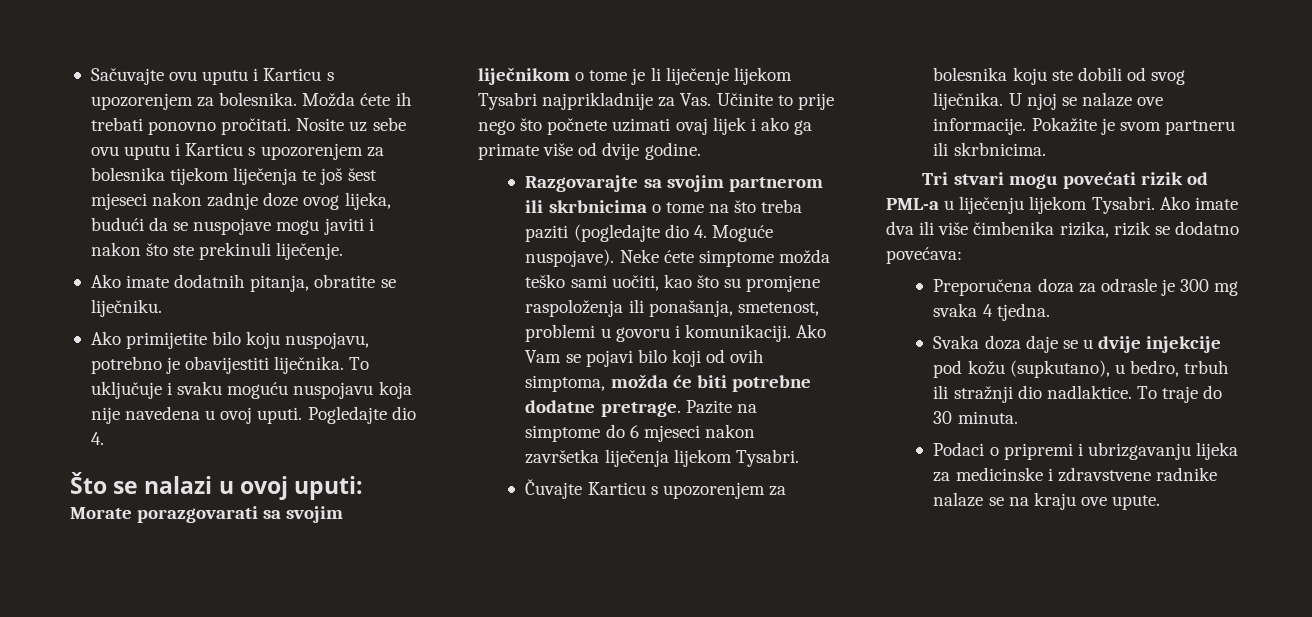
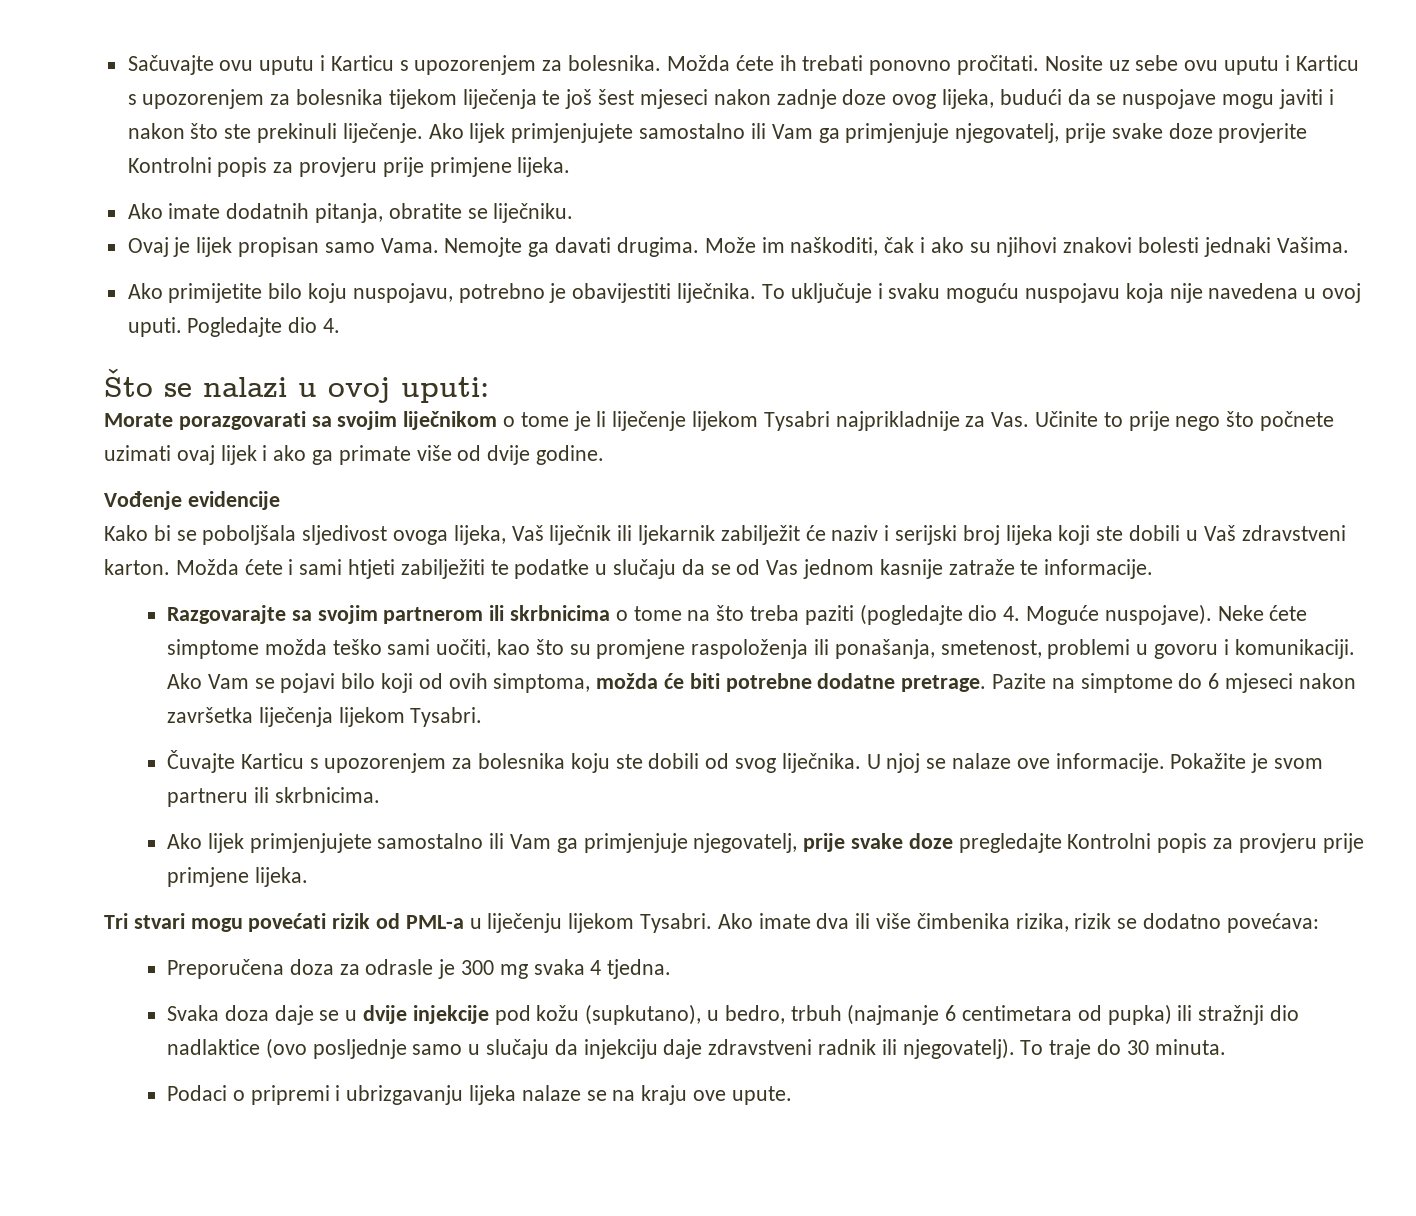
+ Ako lijek primjenjujete samostalno ili Vam ga primjenjuje njegovatelj, prije svake doze provjerite Kontrolni popis za provjeru prije primjene lijeka.
+ Ovaj je lijek propisan samo Vama. Nemojte ga davati drugima. Može im naškoditi, čak i ako su njihovi znakovi bolesti jednaki Vašima.
+ Vođenje evidencije
+ Kako bi se poboljšala sljedivost ovoga lijeka, Vaš liječnik ili ljekarnik zabilježit će naziv i serijski broj lijeka koji ste dobili u Vaš zdravstveni karton. Možda ćete i sami htjeti zabilježiti te podatke u slučaju da se od Vas jednom kasnije zatraže te informacije.
+ Ako lijek primjenjujete samostalno ili Vam ga primjenjuje njegovatelj, prije svake doze pregledajte Kontrolni popis za provjeru prije primjene lijeka.
- Svaka doza daje se u dvije injekcije pod kožu (supkutano), u bedro, trbuh ili stražnji dio nadlaktice.
+ Svaka doza daje se u dvije injekcije pod kožu (supkutano), u bedro, trbuh (najmanje 6 centimetara od pupka) ili stražnji dio nadlaktice (ovo posljednje samo u slučaju da injekciju daje zdravstveni radnik ili njegovatelj).
- Podaci o pripremi i ubrizgavanju lijeka za medicinske i zdravstvene radnike nalaze se na kraju ove upute.
+ Podaci o pripremi i ubrizgavanju lijeka nalaze se na kraju ove upute.

